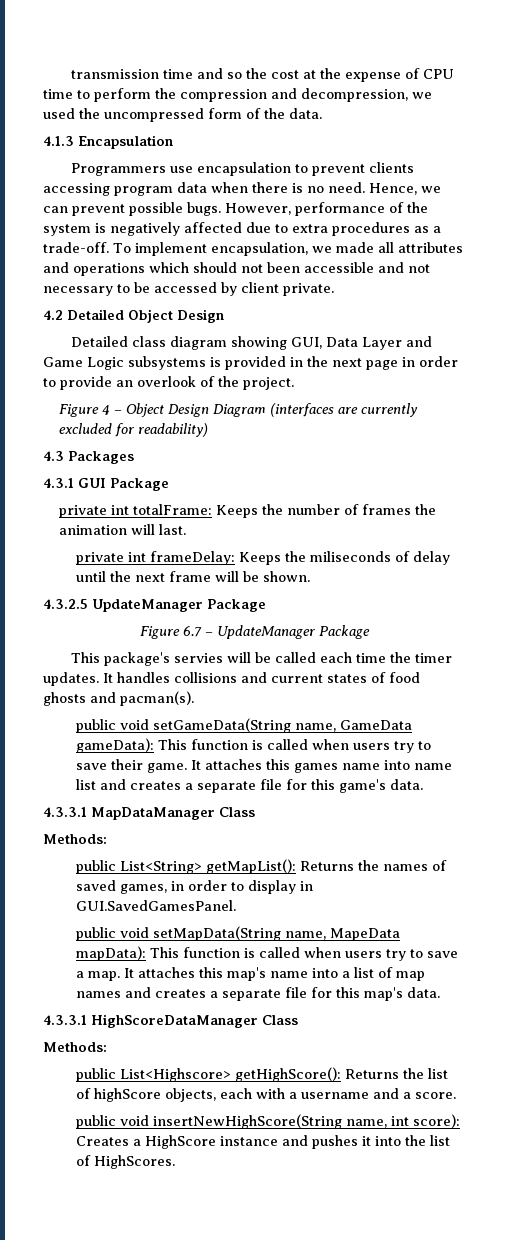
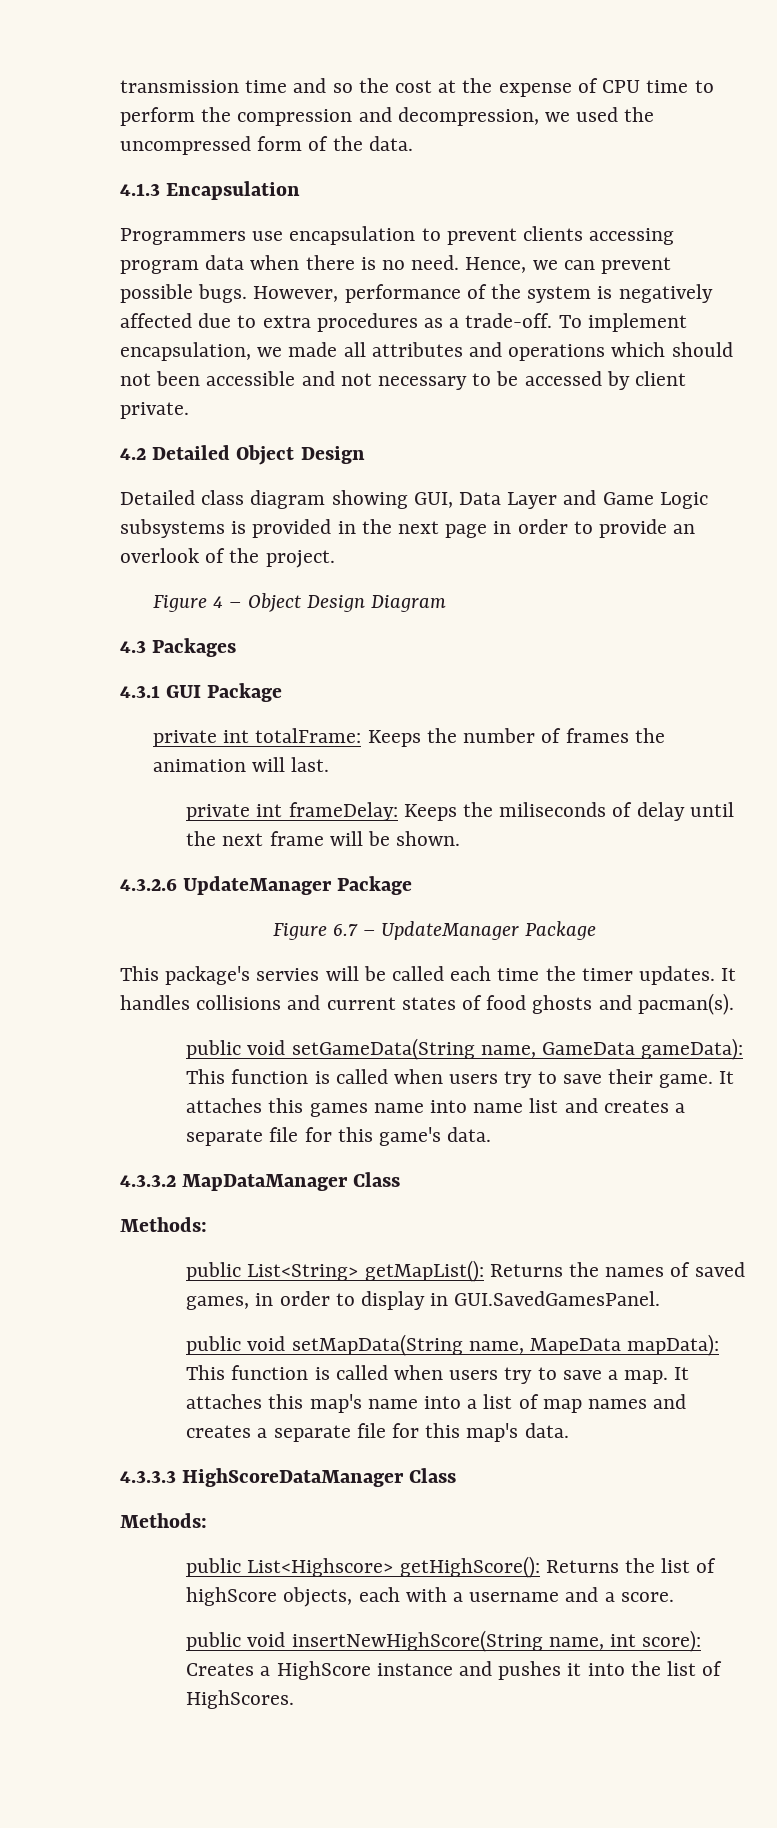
- Figure 4 – Object Design Diagram (interfaces are currently excluded for readability)
+ Figure 4 – Object Design Diagram
- 4.3.2.5 UpdateManager Package
+ 4.3.2.6 UpdateManager Package
- 4.3.3.1 MapDataManager Class
+ 4.3.3.2 MapDataManager Class
- 4.3.3.1 HighScoreDataManager Class
+ 4.3.3.3 HighScoreDataManager Class

